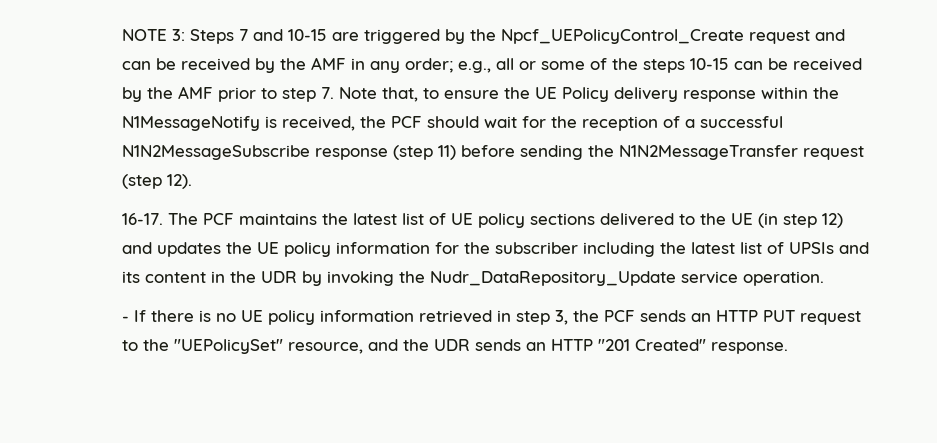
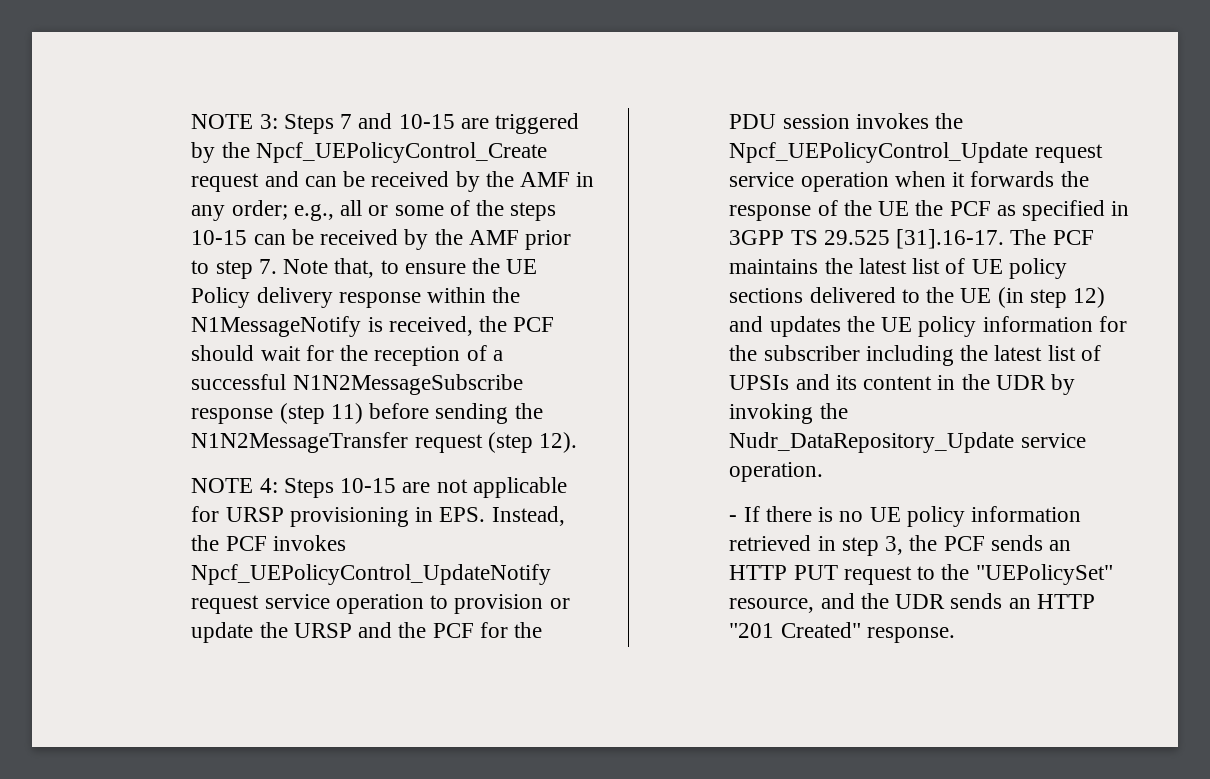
- 16-17. The PCF maintains the latest list of UE policy sections delivered to the UE (in step 12) and updates the UE policy information for the subscriber including the latest list of UPSIs and its content in the UDR by invoking the Nudr_DataRepository_Update service operation.
+ NOTE 4: Steps 10-15 are not applicable for URSP provisioning in EPS. Instead, the PCF invokes Npcf_UEPolicyControl_UpdateNotify request service operation to provision or update the URSP and the PCF for the PDU session invokes the Npcf_UEPolicyControl_Update request service operation when it forwards the response of the UE the PCF as specified in 3GPP TS 29.525 [31].16-17. The PCF maintains the latest list of UE policy sections delivered to the UE (in step 12) and updates the UE policy information for the subscriber including the latest list of UPSIs and its content in the UDR by invoking the Nudr_DataRepository_Update service operation.

